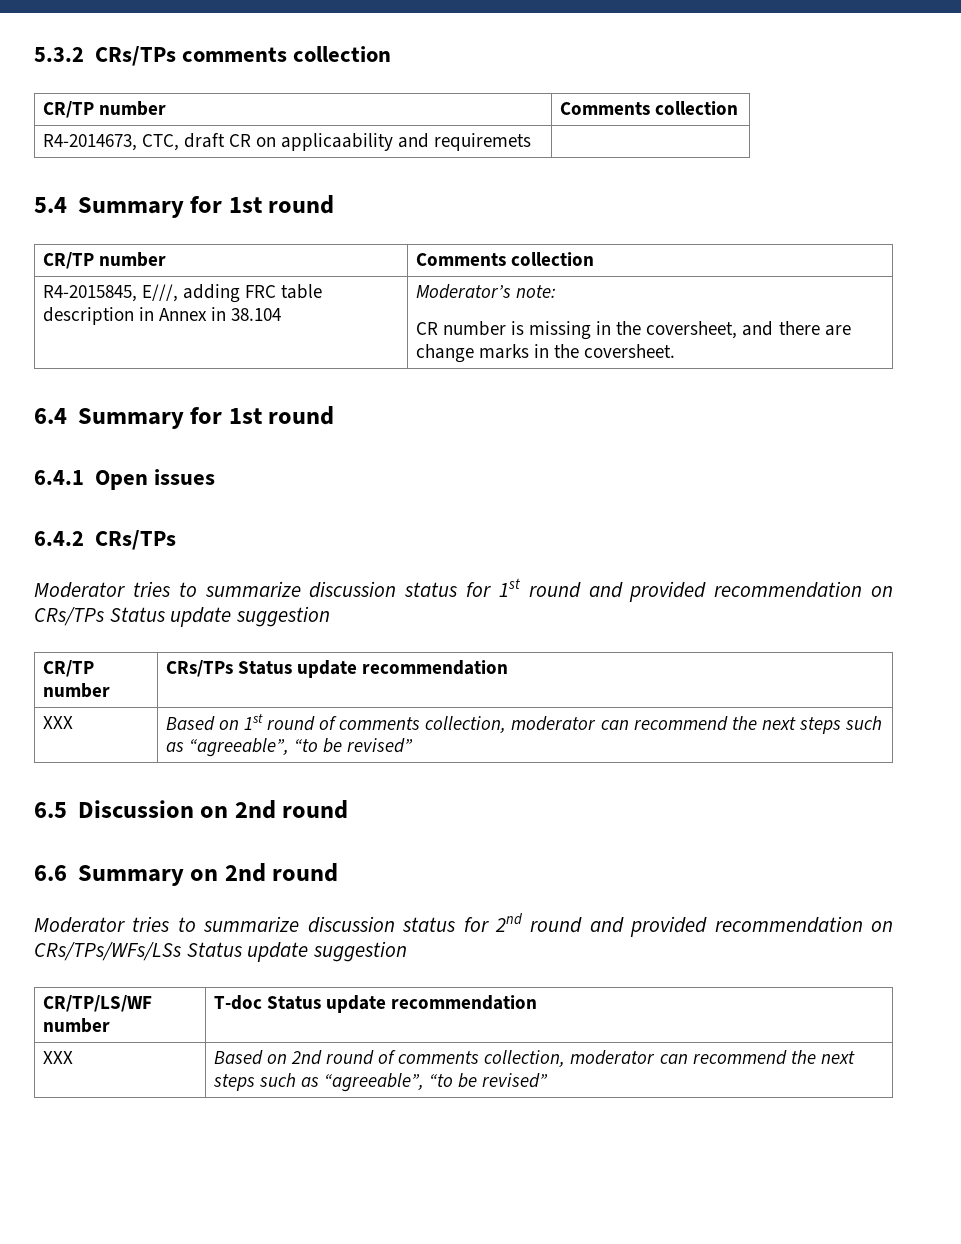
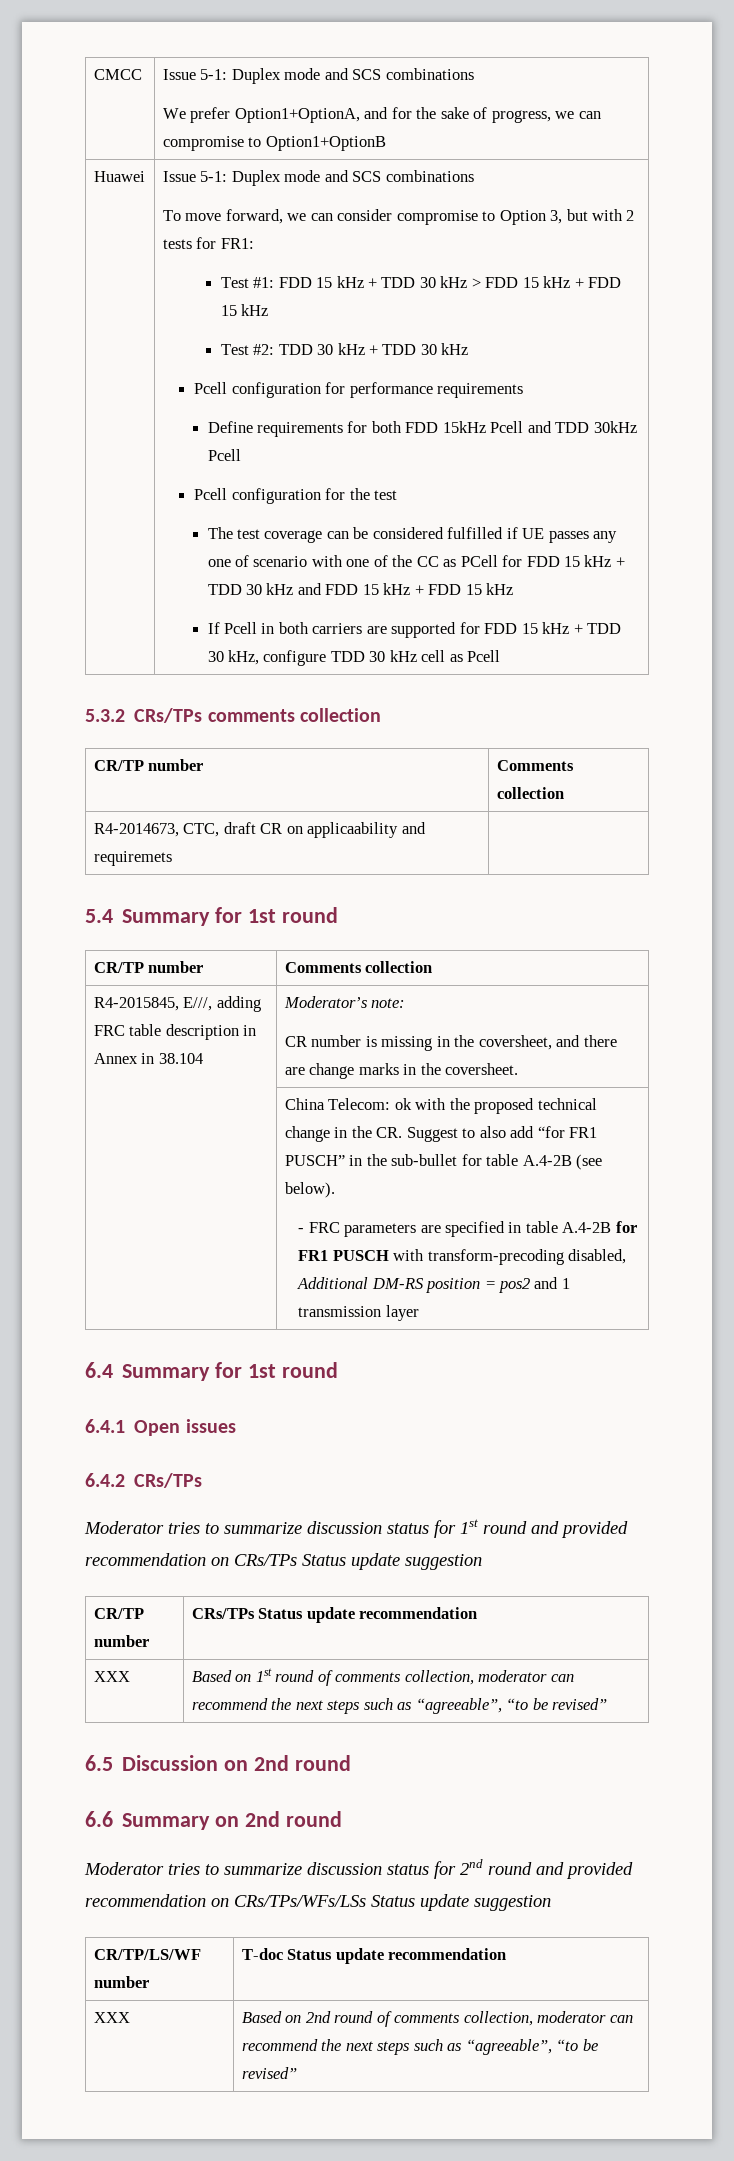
+ CMCC | Issue 5-1: Duplex mode and SCS combinations
+ We prefer Option1+OptionA, and for the sake of progress, we can compromise to Option1+OptionB
+ Huawei | Issue 5-1: Duplex mode and SCS combinations
+ To move forward, we can consider compromise to Option 3, but with 2 tests for FR1:
+ Test #1: FDD 15 kHz + TDD 30 kHz > FDD 15 kHz + FDD 15 kHz
+ Test #2: TDD 30 kHz + TDD 30 kHz
+ Pcell configuration for performance requirements
+ Define requirements for both FDD 15kHz Pcell and TDD 30kHz Pcell
+ Pcell configuration for the test
+ The test coverage can be considered fulfilled if UE passes any one of scenario with one of the CC as PCell for FDD 15 kHz + TDD 30 kHz and FDD 15 kHz + FDD 15 kHz
+ If Pcell in both carriers are supported for FDD 15 kHz + TDD 30 kHz, configure TDD 30 kHz cell as Pcell
+ China Telecom: ok with the proposed technical change in the CR. Suggest to also add “for FR1 PUSCH” in the sub-bullet for table A.4-2B (see below).
+ - FRC parameters are specified in table A.4-2B for FR1 PUSCH with transform-precoding disabled, Additional DM-RS position = pos2 and 1 transmission layer

